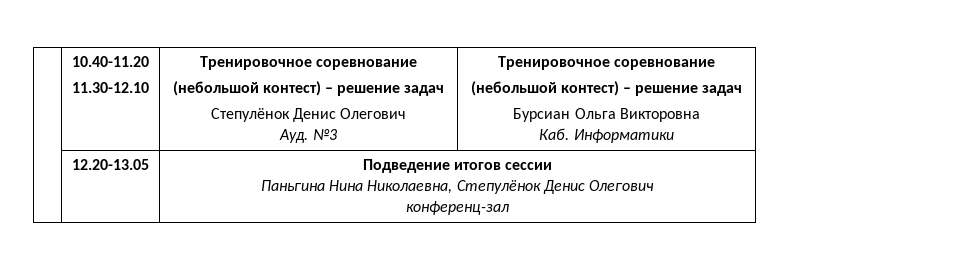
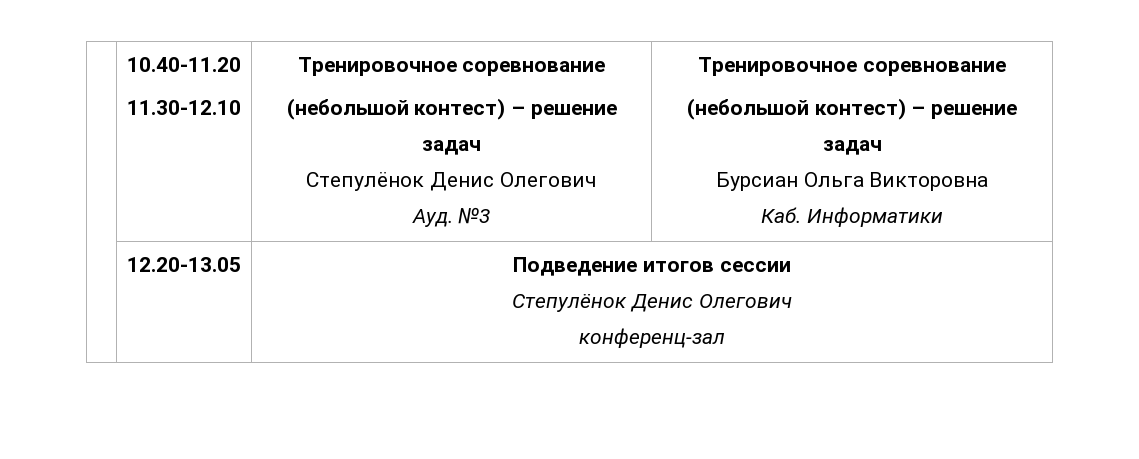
  | 12.20-13.05 | Подведение итогов сессии
- Паньгина Нина Николаевна, Степулёнок Денис Олегович
+ Степулёнок Денис Олегович

